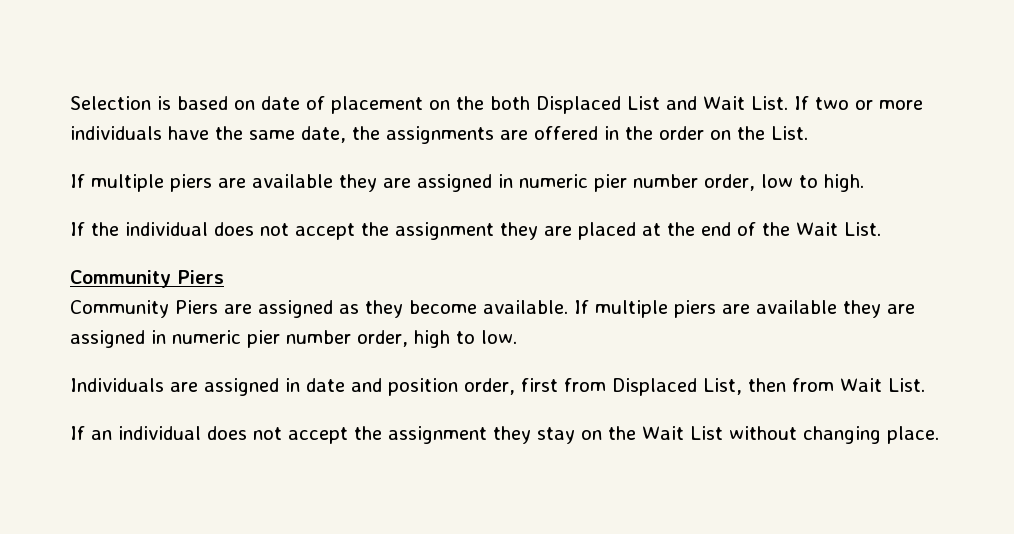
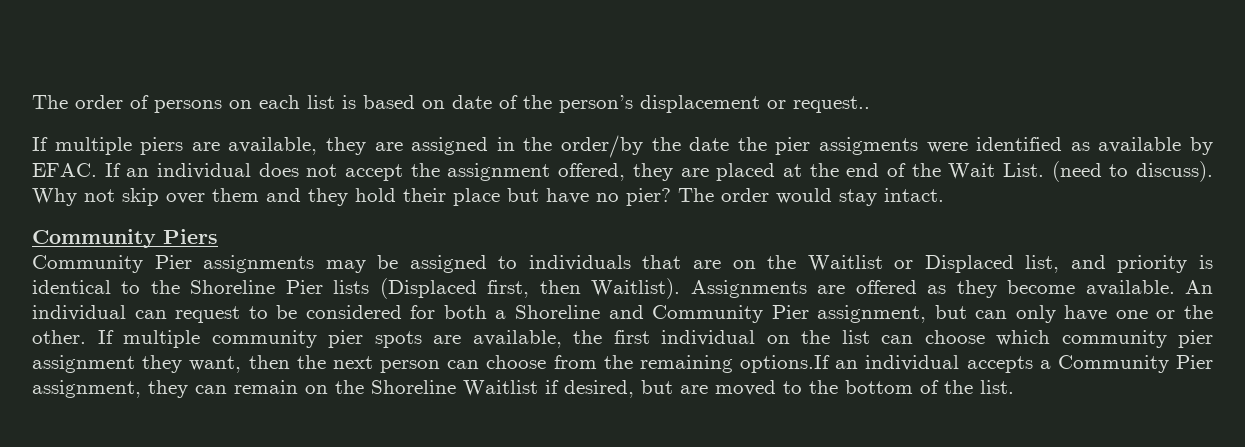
- Selection is based on date of placement on the both Displaced List and Wait List. If two or more individuals have the same date, the assignments are offered in the order on the List.
- If multiple piers are available they are assigned in numeric pier number order, low to high.
- If the individual does not accept the assignment they are placed at the end of the Wait List.
+ The order of persons on each list is based on date of the person’s displacement or request..
+ If multiple piers are available, they are assigned in the order/by the date the pier assigments were identified as available by EFAC. If an individual does not accept the assignment offered, they are placed at the end of the Wait List. (need to discuss). Why not skip over them and they hold their place but have no pier? The order would stay intact.
  Community Piers
- Community Piers are assigned as they become available. If multiple piers are available they are assigned in numeric pier number order, high to low.
- Individuals are assigned in date and position order, first from Displaced List, then from Wait List.
- If an individual does not accept the assignment they stay on the Wait List without changing place.
+ Community Pier assignments may be assigned to individuals that are on the Waitlist or Displaced list, and priority is identical to the Shoreline Pier lists (Displaced first, then Waitlist). Assignments are offered as they become available. An individual can request to be considered for both a Shoreline and Community Pier assignment, but can only have one or the other. If multiple community pier spots are available, the first individual on the list can choose which community pier assignment they want, then the next person can choose from the remaining options.If an individual accepts a Community Pier assignment, they can remain on the Shoreline Waitlist if desired, but are moved to the bottom of the list.

